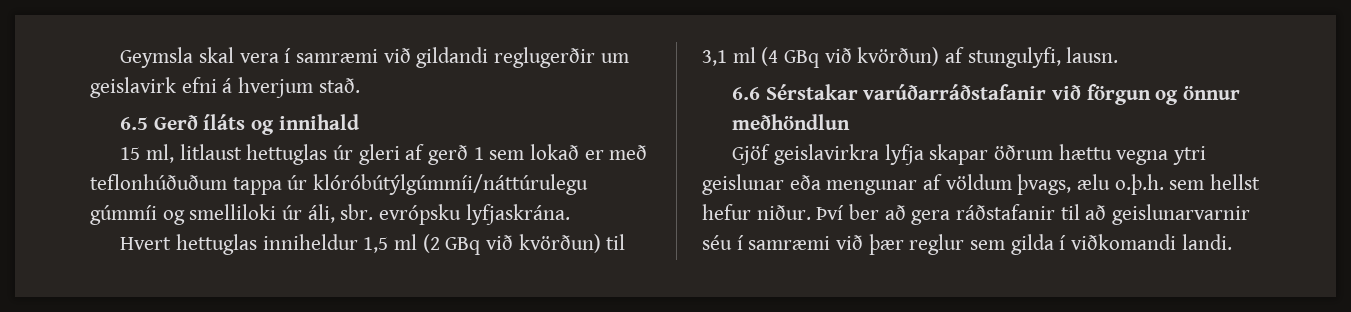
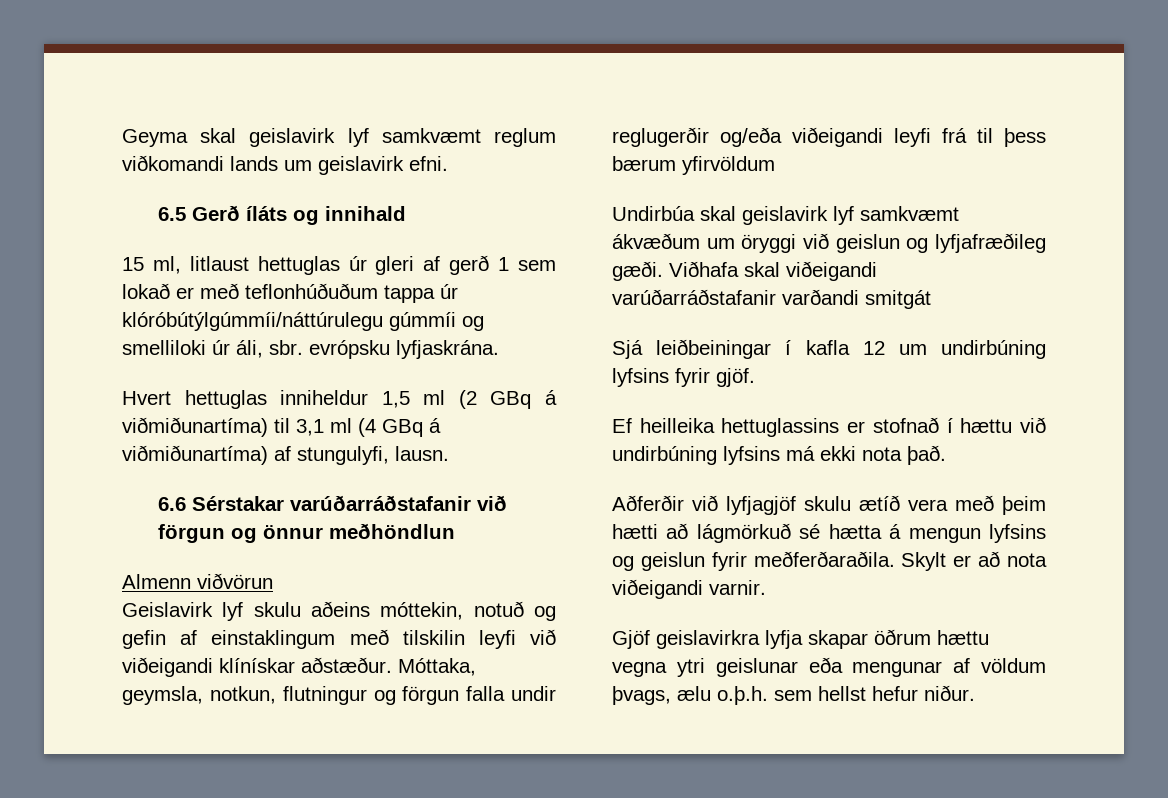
- Geymsla skal vera í samræmi við gildandi reglugerðir um geislavirk efni á hverjum stað.
+ Geyma skal geislavirk lyf samkvæmt reglum viðkomandi lands um geislavirk efni.
- Hvert hettuglas inniheldur 1,5 ml (2 GBq við kvörðun) til 3,1 ml (4 GBq við kvörðun) af stungulyfi, lausn.
+ Hvert hettuglas inniheldur 1,5 ml (2 GBq á viðmiðunartíma) til 3,1 ml (4 GBq á viðmiðunartíma) af stungulyfi, lausn.
+ Almenn viðvörun
+ Geislavirk lyf skulu aðeins móttekin, notuð og gefin af einstaklingum með tilskilin leyfi við viðeigandi klínískar aðstæður. Móttaka, geymsla, notkun, flutningur og förgun falla undir reglugerðir og/eða viðeigandi leyfi frá til þess bærum yfirvöldum
+ Undirbúa skal geislavirk lyf samkvæmt ákvæðum um öryggi við geislun og lyfjafræðileg gæði. Viðhafa skal viðeigandi varúðarráðstafanir varðandi smitgát
+ Sjá leiðbeiningar í kafla 12 um undirbúning lyfsins fyrir gjöf.
+ Ef heilleika hettuglassins er stofnað í hættu við undirbúning lyfsins má ekki nota það.
+ Aðferðir við lyfjagjöf skulu ætíð vera með þeim hætti að lágmörkuð sé hætta á mengun lyfsins og geislun fyrir meðferðaraðila. Skylt er að nota viðeigandi varnir.
- Því ber að gera ráðstafanir til að geislunarvarnir séu í samræmi við þær reglur sem gilda í viðkomandi landi.

